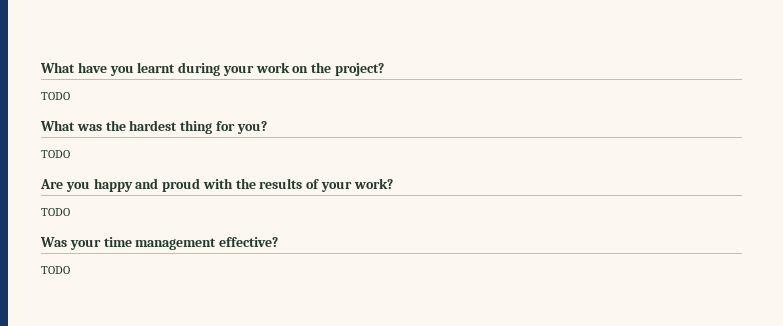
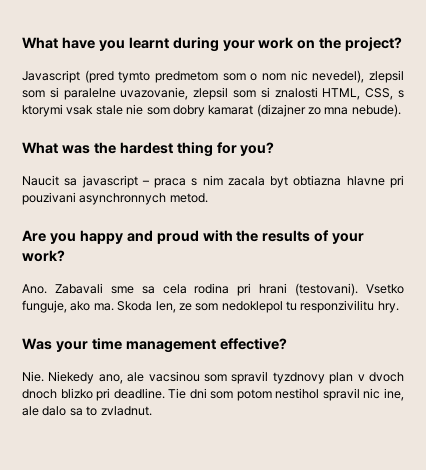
  What have you learnt during your work on the project?
- TODO
+ Javascript (pred tymto predmetom som o nom nic nevedel), zlepsil som si paralelne uvazovanie, zlepsil som si znalosti HTML, CSS, s ktorymi vsak stale nie som dobry kamarat (dizajner zo mna nebude).
  What was the hardest thing for you?
- TODO
+ Naucit sa javascript – praca s nim zacala byt obtiazna hlavne pri pouzivani asynchronnych metod.
  Are you happy and proud with the results of your work?
- TODO
+ Ano. Zabavali sme sa cela rodina pri hrani (testovani). Vsetko funguje, ako ma. Skoda len, ze som nedoklepol tu responzivilitu hry.
  Was your time management effective?
- TODO
+ Nie. Niekedy ano, ale vacsinou som spravil tyzdnovy plan v dvoch dnoch blizko pri deadline. Tie dni som potom nestihol spravil nic ine, ale dalo sa to zvladnut.

